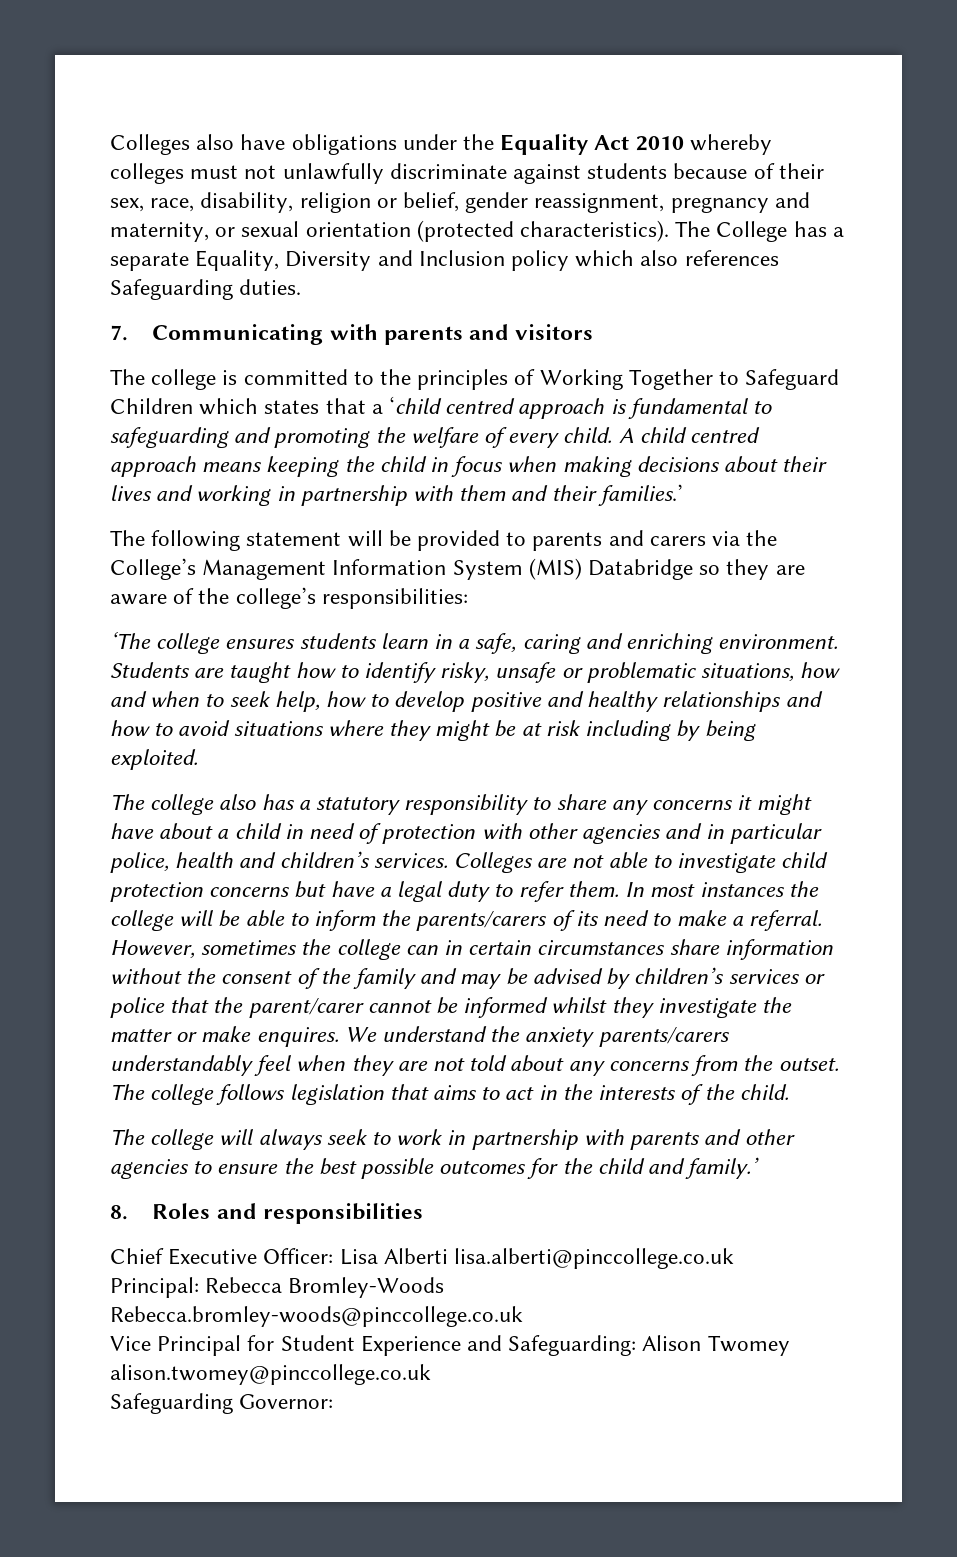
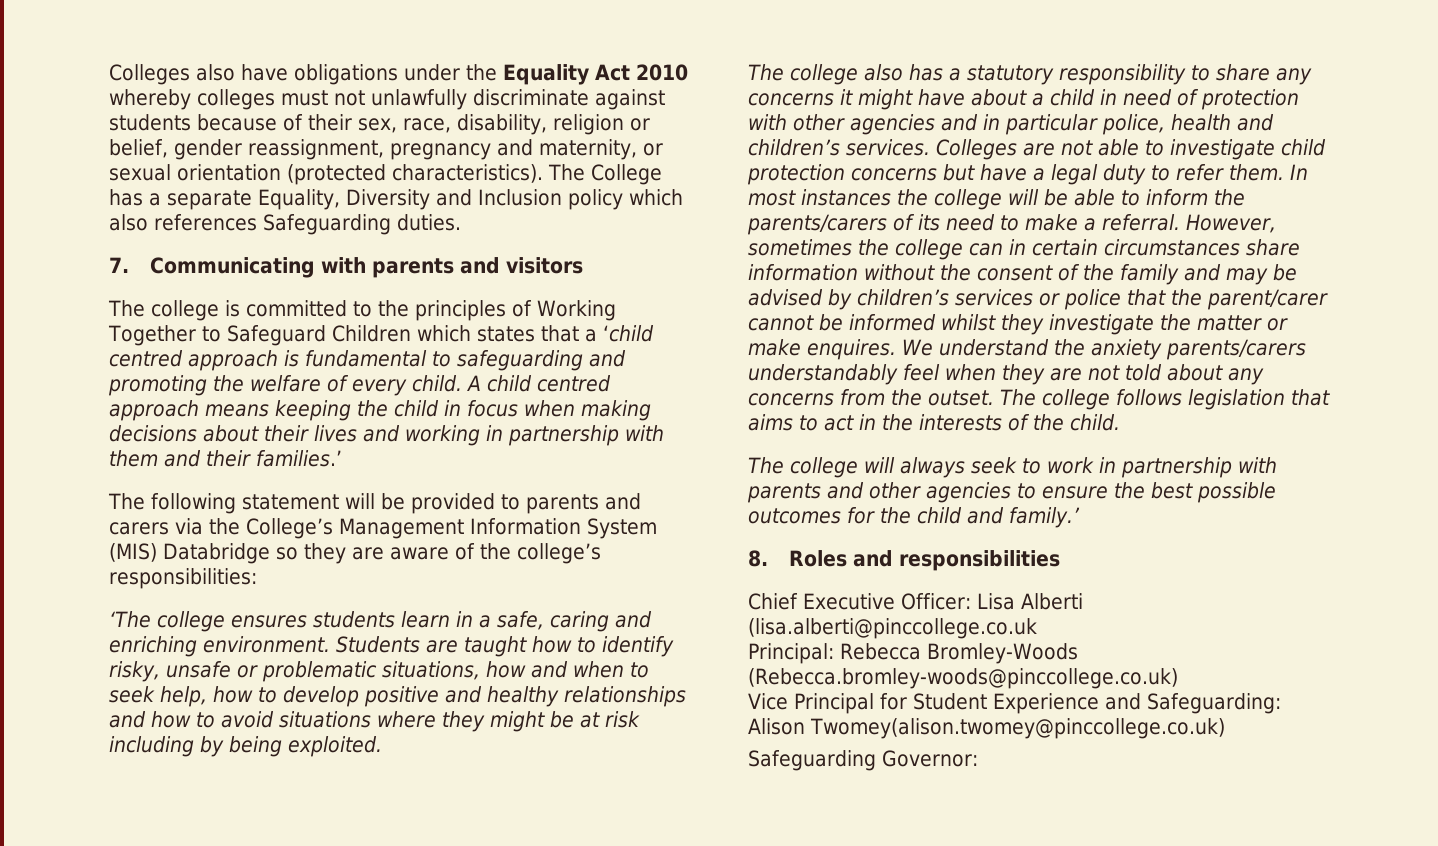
- Chief Executive Officer: Lisa Alberti lisa.alberti@pinccollege.co.uk
+ Chief Executive Officer: Lisa Alberti (lisa.alberti@pinccollege.co.uk
- Principal: Rebecca Bromley-Woods Rebecca.bromley-woods@pinccollege.co.uk
+ Principal: Rebecca Bromley-Woods (Rebecca.bromley-woods@pinccollege.co.uk)
- Vice Principal for Student Experience and Safeguarding: Alison Twomey alison.twomey@pinccollege.co.uk
+ Vice Principal for Student Experience and Safeguarding: Alison Twomey(alison.twomey@pinccollege.co.uk)

